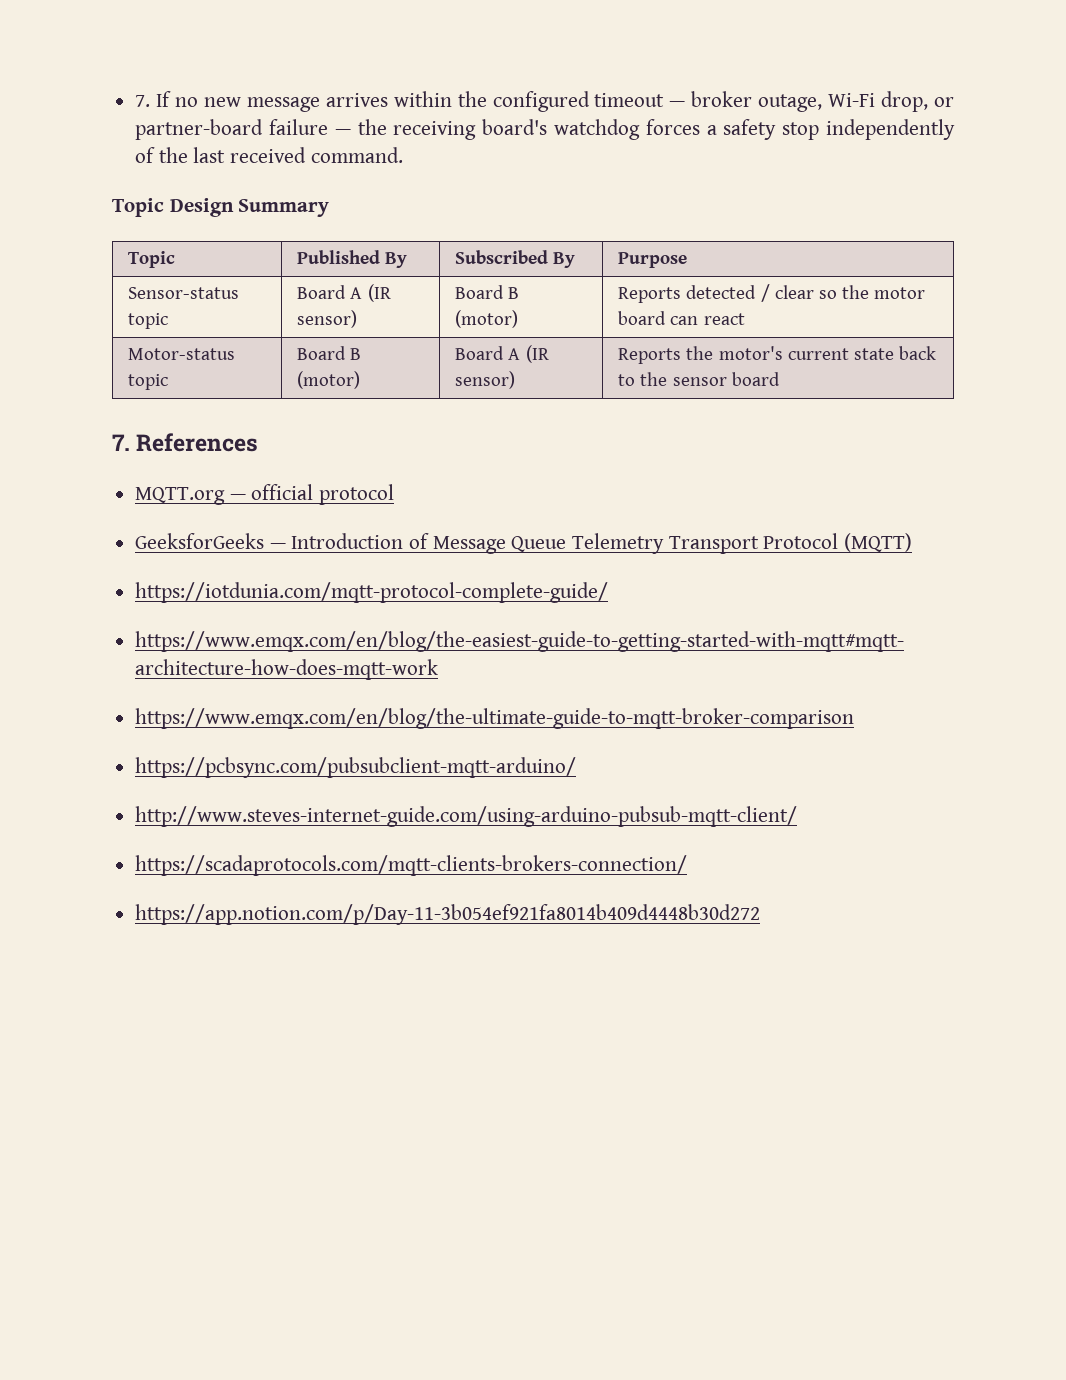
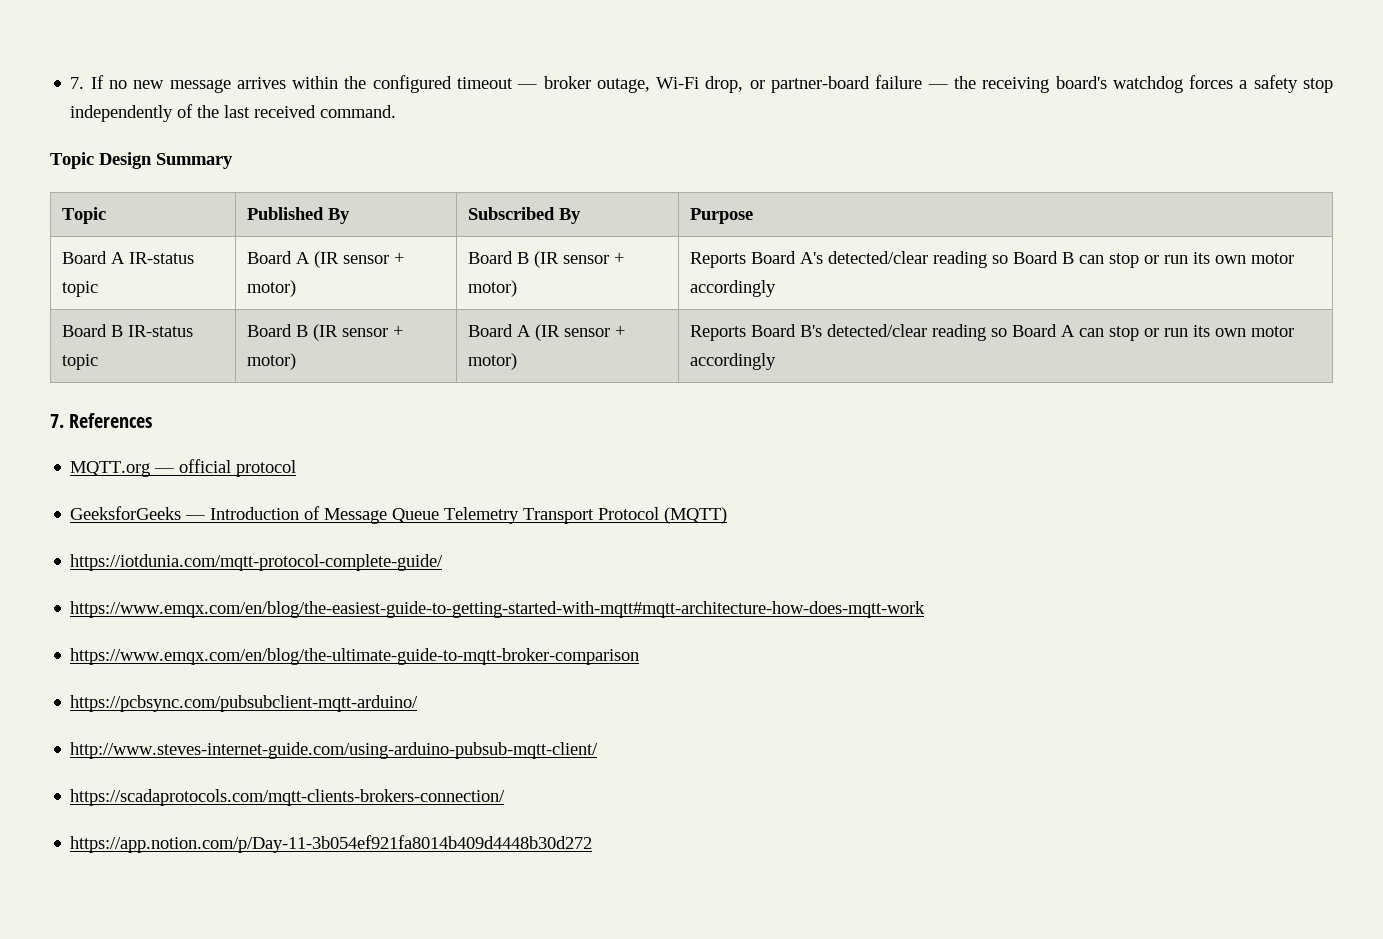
- Sensor-status topic | Board A (IR sensor) | Board B (motor) | Reports detected / clear so the motor board can react
- Motor-status topic | Board B (motor) | Board A (IR sensor) | Reports the motor's current state back to the sensor board
+ Board A IR-status topic | Board A (IR sensor + motor) | Board B (IR sensor + motor) | Reports Board A's detected/clear reading so Board B can stop or run its own motor accordingly
+ Board B IR-status topic | Board B (IR sensor + motor) | Board A (IR sensor + motor) | Reports Board B's detected/clear reading so Board A can stop or run its own motor accordingly

